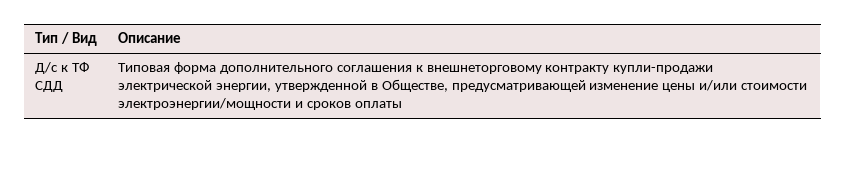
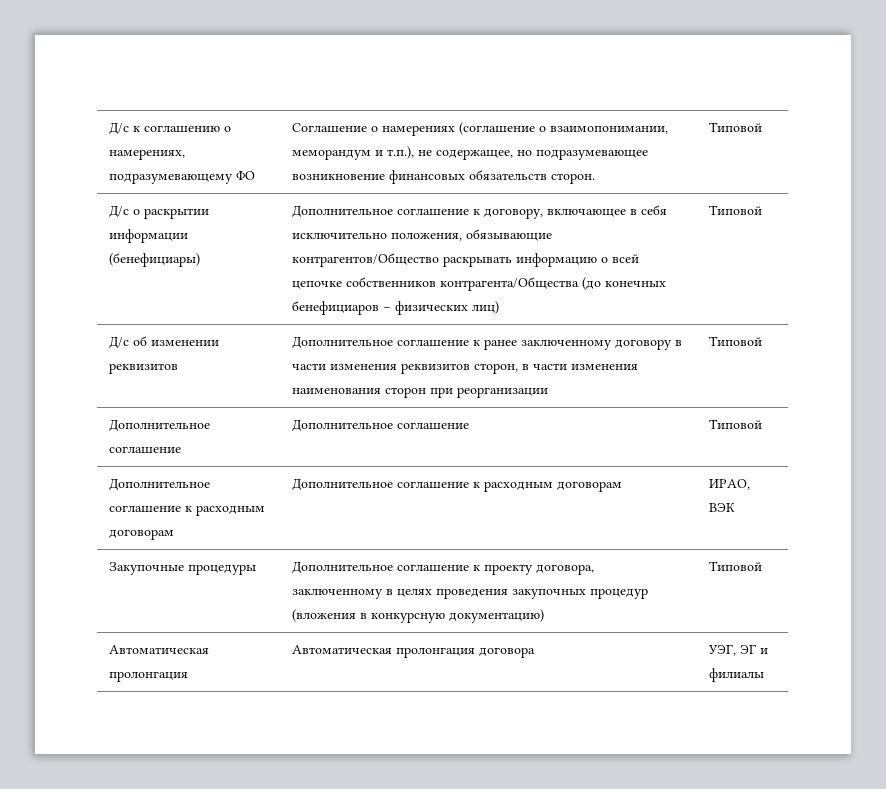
- Тип / Вид | Описание
- Д/с к ТФ СДД | Типовая форма дополнительного соглашения к внешнеторговому контракту купли-продажи электрической энергии, утвержденной в Обществе, предусматривающей изменение цены и/или стоимости электроэнергии/мощности и сроков оплаты
+ Д/с к соглашению о намерениях, подразумевающему ФО | Соглашение о намерениях (соглашение о взаимопонимании, меморандум и т.п.), не содержащее, но подразумевающее возникновение финансовых обязательств сторон. | Типовой
+ Д/с о раскрытии информации (бенефициары) | Дополнительное соглашение к договору, включающее в себя исключительно положения, обязывающие контрагентов/Общество раскрывать информацию о всей цепочке собственников контрагента/Общества (до конечных бенефициаров – физических лиц) | Типовой
+ Д/с об изменении реквизитов | Дополнительное соглашение к ранее заключенному договору в части изменения реквизитов сторон, в части изменения наименования сторон при реорганизации | Типовой
+ Дополнительное соглашение | Дополнительное соглашение | Типовой
+ Дополнительное соглашение к расходным договорам | Дополнительное соглашение к расходным договорам | ИРАО, ВЭК
+ Закупочные процедуры | Дополнительное соглашение к проекту договора, заключенному в целях проведения закупочных процедур (вложения в конкурсную документацию) | Типовой
+ Автоматическая пролонгация | Автоматическая пролонгация договора | УЭГ, ЭГ и филиалы

